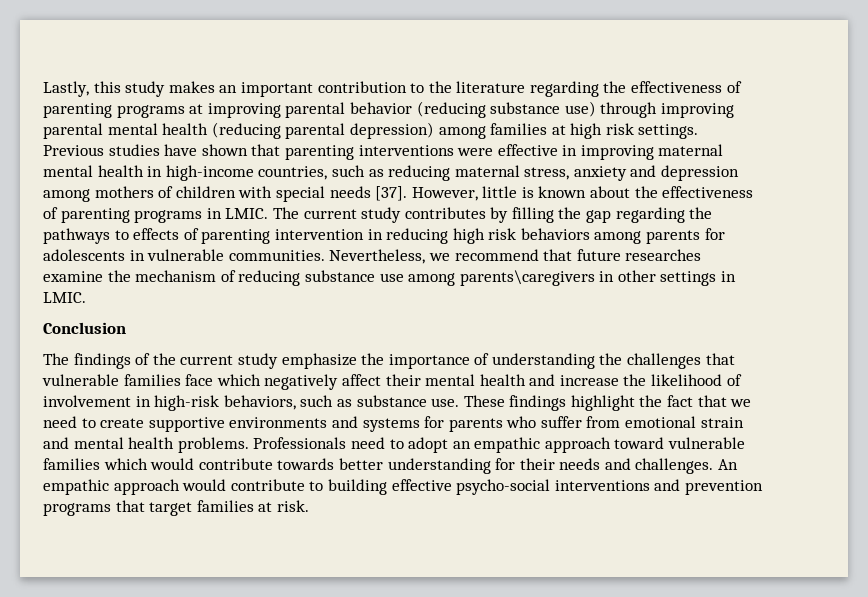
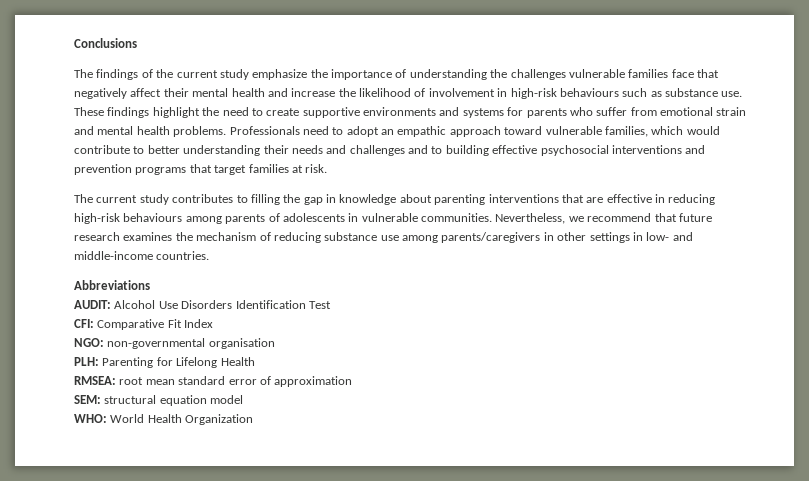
- Lastly, this study makes an important contribution to the literature regarding the effectiveness of parenting programs at improving parental behavior (reducing substance use) through improving parental mental health (reducing parental depression) among families at high risk settings. Previous studies have shown that parenting interventions were effective in improving maternal mental health in high-income countries, such as reducing maternal stress, anxiety and depression among mothers of children with special needs [37]. However, little is known about the effectiveness of parenting programs in LMIC. The current study contributes by filling the gap regarding the pathways to effects of parenting intervention in reducing high risk behaviors among parents for adolescents in vulnerable communities. Nevertheless, we recommend that future researches examine the mechanism of reducing substance use among parents\caregivers in other settings in LMIC.
- Conclusion
+ Conclusions
- The findings of the current study emphasize the importance of understanding the challenges that vulnerable families face which negatively affect their mental health and increase the likelihood of involvement in high-risk behaviors, such as substance use.
+ The findings of the current study emphasize the importance of understanding the challenges vulnerable families face that negatively affect their mental health and increase the likelihood of involvement in high-risk behaviours such as substance use.
- These findings highlight the fact that we need to create supportive environments and systems for parents who suffer from emotional strain and mental health problems.
+ These findings highlight the need to create supportive environments and systems for parents who suffer from emotional strain and mental health problems.
- Professionals need to adopt an empathic approach toward vulnerable families which would contribute towards better understanding for their needs and challenges. An empathic approach would contribute to building effective psycho-social interventions and prevention programs that target families at risk.
+ Professionals need to adopt an empathic approach toward vulnerable families, which would contribute to better understanding their needs and challenges and to building effective psychosocial interventions and prevention programs that target families at risk.
+ The current study contributes to filling the gap in knowledge about parenting interventions that are effective in reducing high-risk behaviours among parents of adolescents in vulnerable communities. Nevertheless, we recommend that future research examines the mechanism of reducing substance use among parents/caregivers in other settings in low- and middle-income countries.
+ Abbreviations
+ AUDIT: Alcohol Use Disorders Identification Test
+ CFI: Comparative Fit Index
+ NGO: non-governmental organisation
+ PLH: Parenting for Lifelong Health
+ RMSEA: root mean standard error of approximation
+ SEM: structural equation model
+ WHO: World Health Organization

